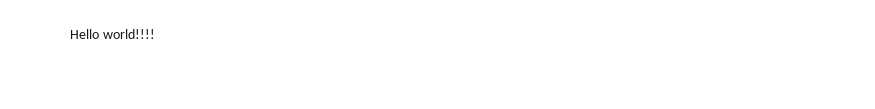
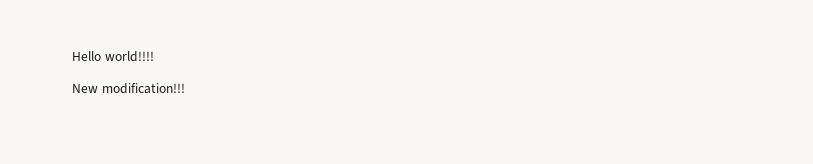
+ New modification!!!

